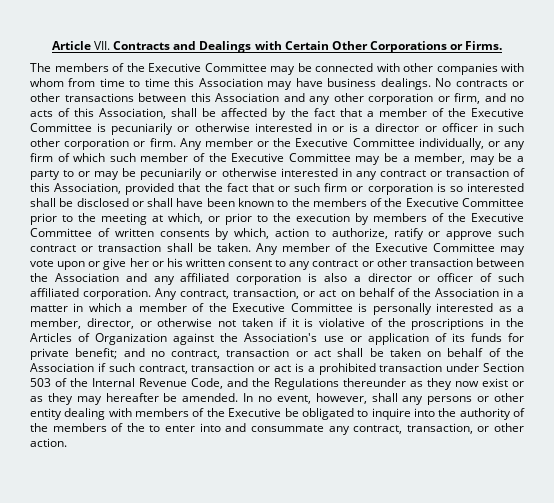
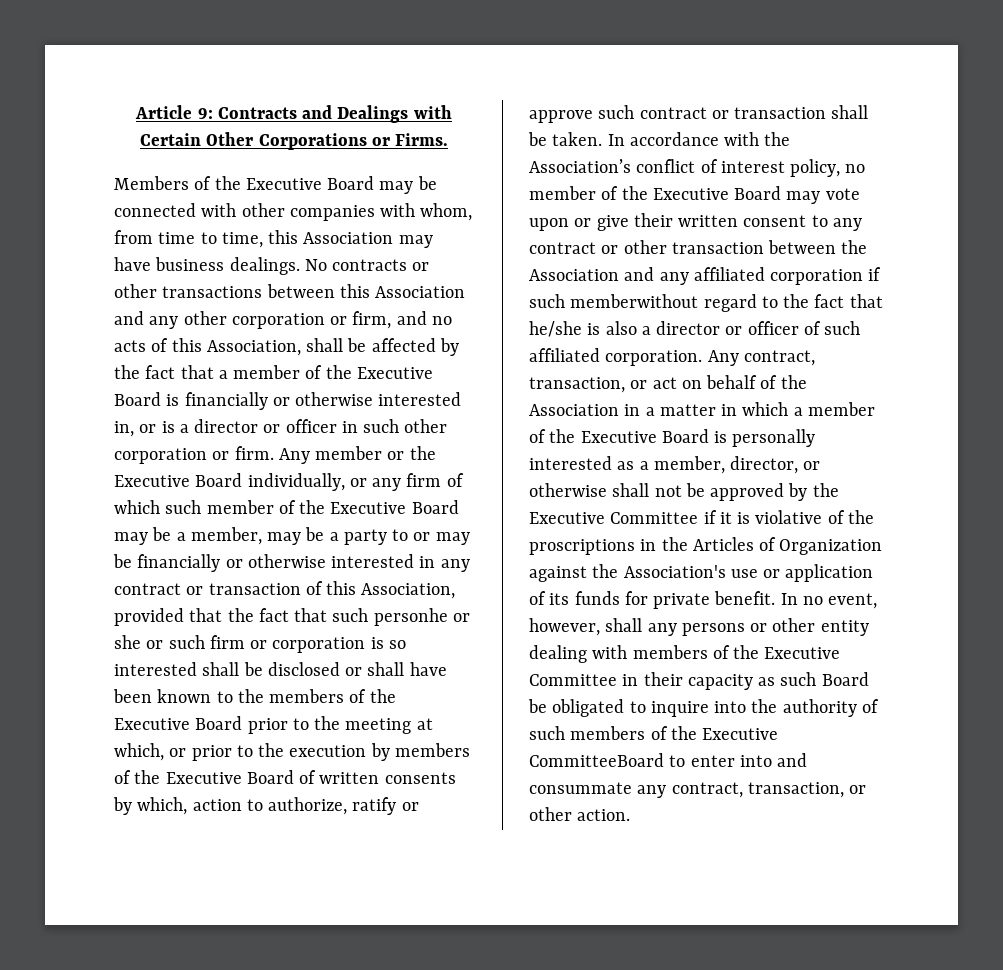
- Article VII. Contracts and Dealings with Certain Other Corporations or Firms.
+ Article 9: Contracts and Dealings with Certain Other Corporations or Firms.
- The members of the Executive Committee may be connected with other companies with whom from time to time this Association may have business dealings.
+ Members of the Executive Board may be connected with other companies with whom, from time to time, this Association may have business dealings.
- No contracts or other transactions between this Association and any other corporation or firm, and no acts of this Association, shall be affected by the fact that a member of the Executive Committee is pecuniarily or otherwise interested in or is a director or officer in such other corporation or firm.
+ No contracts or other transactions between this Association and any other corporation or firm, and no acts of this Association, shall be affected by the fact that a member of the Executive Board is financially or otherwise interested in, or is a director or officer in such other corporation or firm.
- Any member or the Executive Committee individually, or any firm of which such member of the Executive Committee may be a member, may be a party to or may be pecuniarily or otherwise interested in any contract or transaction of this Association, provided that the fact that or such firm or corporation is so interested shall be disclosed or shall have been known to the members of the Executive Committee prior to the meeting at which, or prior to the execution by members of the Executive Committee of written consents by which, action to authorize, ratify or approve such contract or transaction shall be taken.
+ Any member or the Executive Board individually, or any firm of which such member of the Executive Board may be a member, may be a party to or may be financially or otherwise interested in any contract or transaction of this Association, provided that the fact that such personhe or she or such firm or corporation is so interested shall be disclosed or shall have been known to the members of the Executive Board prior to the meeting at which, or prior to the execution by members of the Executive Board of written consents by which, action to authorize, ratify or approve such contract or transaction shall be taken.
- Any member of the Executive Committee may vote upon or give her or his written consent to any contract or other transaction between the Association and any affiliated corporation is also a director or officer of such affiliated corporation.
+ In accordance with the Association’s conflict of interest policy, no member of the Executive Board may vote upon or give their written consent to any contract or other transaction between the Association and any affiliated corporation if such memberwithout regard to the fact that he/she is also a director or officer of such affiliated corporation.
- Any contract, transaction, or act on behalf of the Association in a matter in which a member of the Executive Committee is personally interested as a member, director, or otherwise not taken if it is violative of the proscriptions in the Articles of Organization against the Association's use or application of its funds for private benefit; and no contract, transaction or act shall be taken on behalf of the Association if such contract, transaction or act is a prohibited transaction under Section 503 of the Internal Revenue Code, and the Regulations thereunder as they now exist or as they may hereafter be amended.
+ Any contract, transaction, or act on behalf of the Association in a matter in which a member of the Executive Board is personally interested as a member, director, or otherwise shall not be approved by the Executive Committee if it is violative of the proscriptions in the Articles of Organization against the Association's use or application of its funds for private benefit.
- In no event, however, shall any persons or other entity dealing with members of the Executive be obligated to inquire into the authority of the members of the to enter into and consummate any contract, transaction, or other action.
+ In no event, however, shall any persons or other entity dealing with members of the Executive Committee in their capacity as such Board be obligated to inquire into the authority of such members of the Executive CommitteeBoard to enter into and consummate any contract, transaction, or other action.

